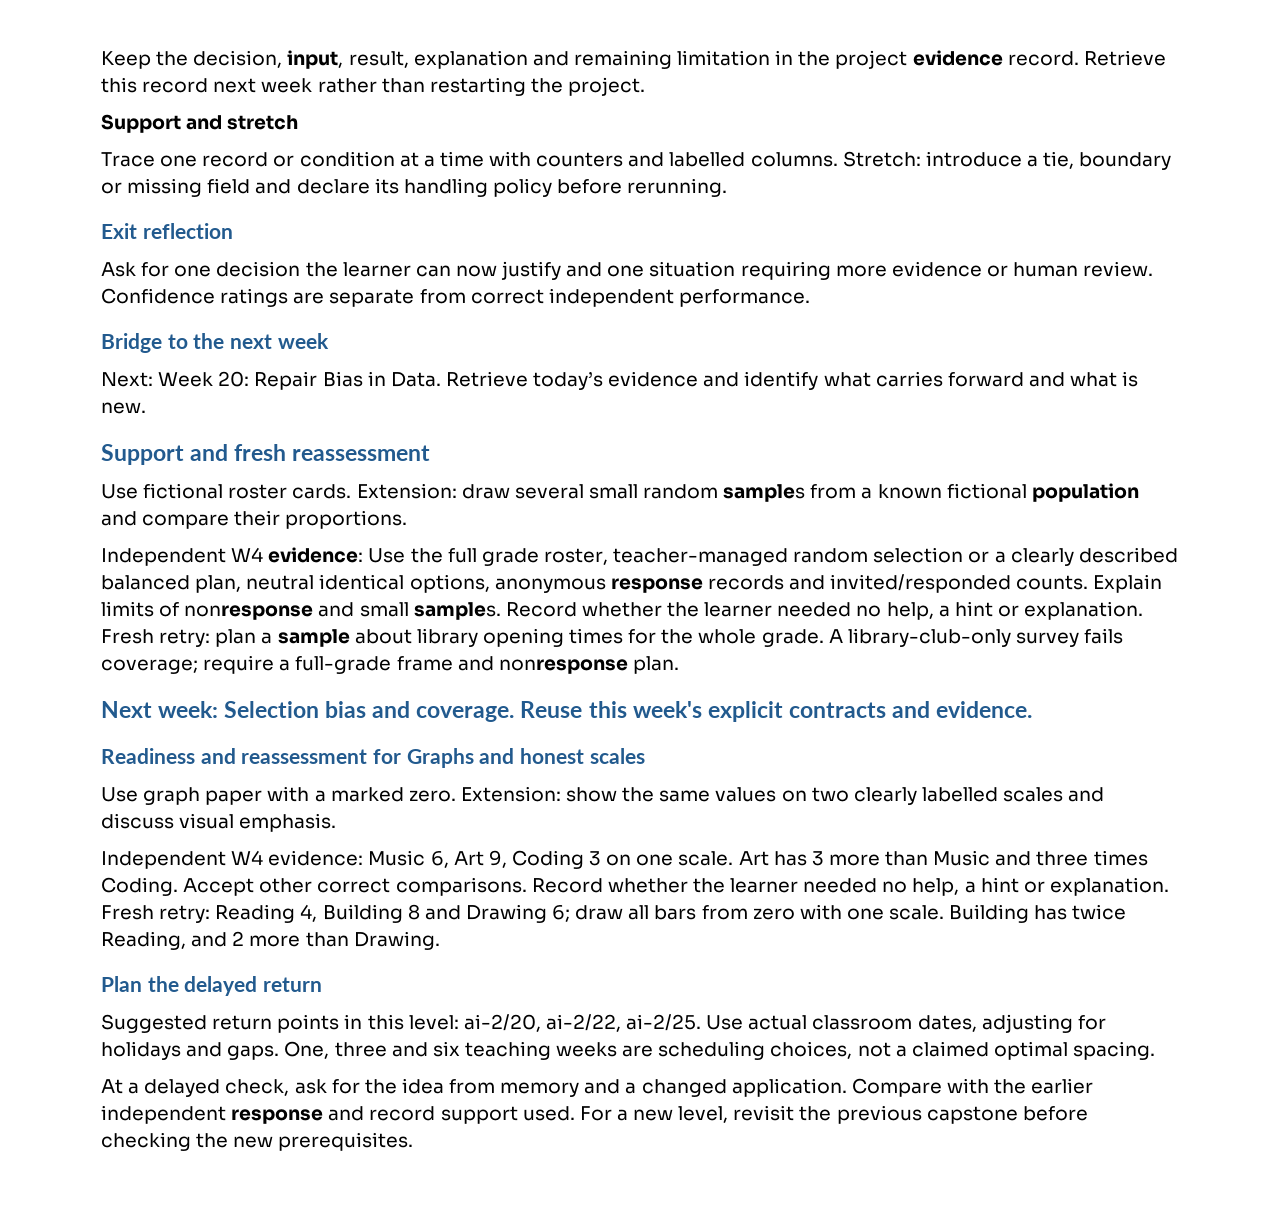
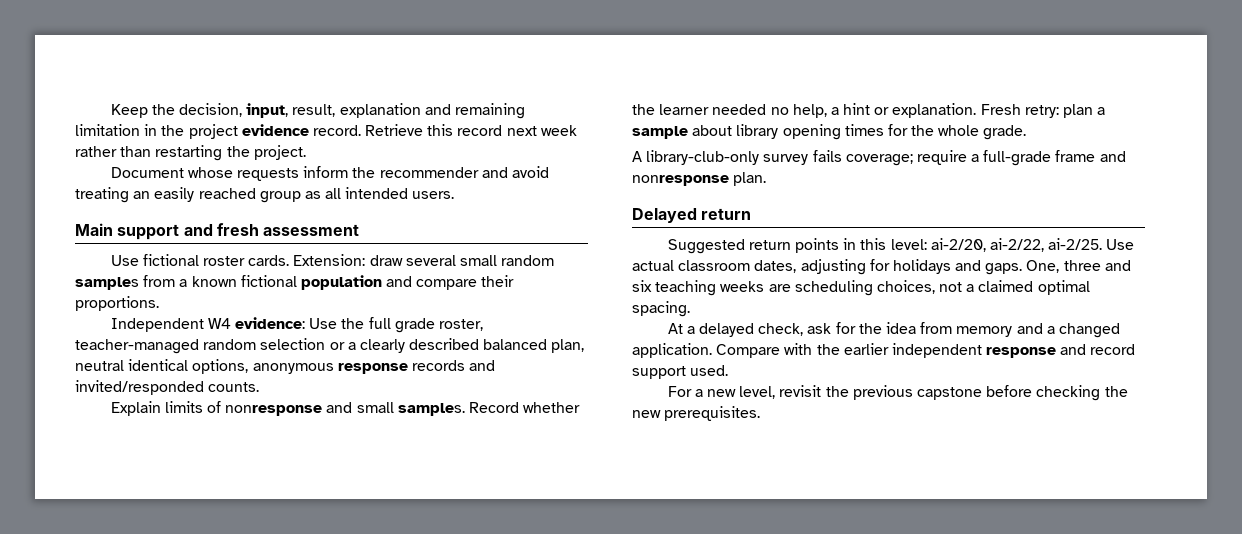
- Support and stretch
- Trace one record or condition at a time with counters and labelled columns. Stretch: introduce a tie, boundary or missing field and declare its handling policy before rerunning.
- Exit reflection
- Ask for one decision the learner can now justify and one situation requiring more evidence or human review. Confidence ratings are separate from correct independent performance.
- Bridge to the next week
- Next: Week 20: Repair Bias in Data. Retrieve today’s evidence and identify what carries forward and what is new.
- Support and fresh reassessment
+ Document whose requests inform the recommender and avoid treating an easily reached group as all intended users.
+ Main support and fresh assessment
- Independent W4 evidence: Use the full grade roster, teacher-managed random selection or a clearly described balanced plan, neutral identical options, anonymous response records and invited/responded counts. Explain limits of nonresponse and small samples.
+ Independent W4 evidence: Use the full grade roster, teacher-managed random selection or a clearly described balanced plan, neutral identical options, anonymous response records and invited/responded counts.
+ Explain limits of nonresponse and small samples.
- Fresh retry: plan a sample about library opening times for the whole grade. A library-club-only survey fails coverage; require a full-grade frame and nonresponse plan.
+ Fresh retry: plan a sample about library opening times for the whole grade.
+ A library-club-only survey fails coverage; require a full-grade frame and nonresponse plan.
- Next week: Selection bias and coverage. Reuse this week's explicit contracts and evidence.
- Readiness and reassessment for Graphs and honest scales
- Use graph paper with a marked zero. Extension: show the same values on two clearly labelled scales and discuss visual emphasis.
- Independent W4 evidence: Music 6, Art 9, Coding 3 on one scale. Art has 3 more than Music and three times Coding. Accept other correct comparisons. Record whether the learner needed no help, a hint or explanation. Fresh retry: Reading 4, Building 8 and Drawing 6; draw all bars from zero with one scale. Building has twice Reading, and 2 more than Drawing.
- Plan the delayed return
+ Delayed return
- Compare with the earlier independent response and record support used. For a new level, revisit the previous capstone before checking the new prerequisites.
+ Compare with the earlier independent response and record support used.
+ For a new level, revisit the previous capstone before checking the new prerequisites.

